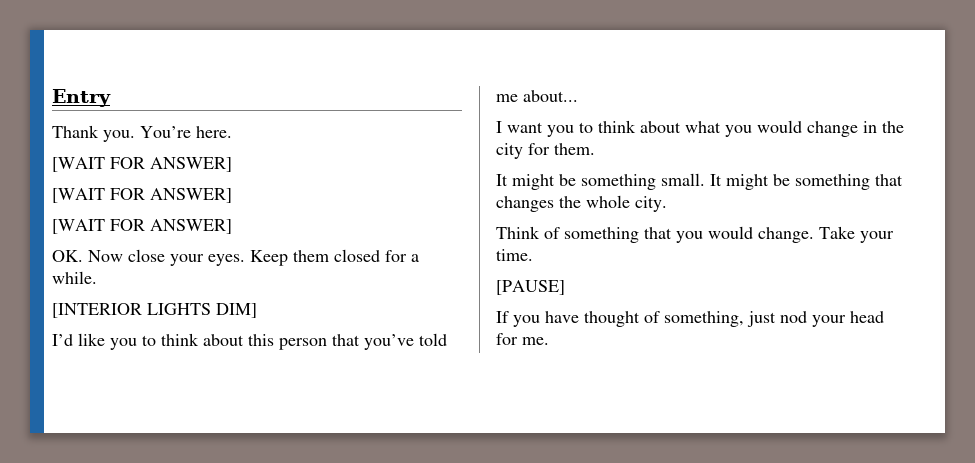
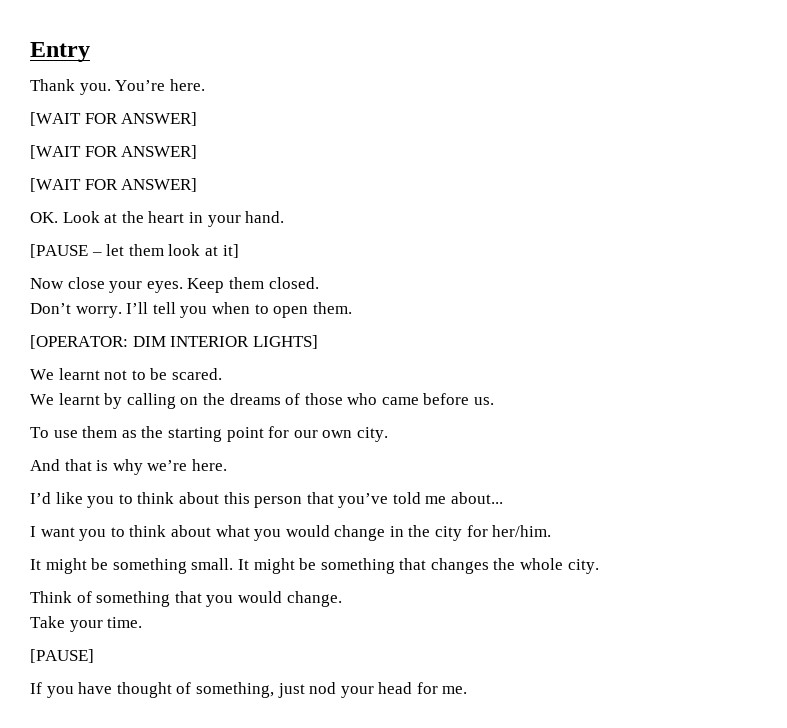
- OK. Now close your eyes.
+ OK. Look at the heart in your hand.
+ [PAUSE – let them look at it]
+ Now close your eyes.
- Keep them closed for a while.
- [INTERIOR LIGHTS DIM]
+ Keep them closed.
+ Don’t worry. I’ll tell you when to open them.
+ [OPERATOR: DIM INTERIOR LIGHTS]
+ We learnt not to be scared.
+ We learnt by calling on the dreams of those who came before us.
+ To use them as the starting point for our own city.
+ And that is why we’re here.
- I want you to think about what you would change in the city for them.
+ I want you to think about what you would change in the city for her/him.
- Think of something that you would change. Take your time.
+ Think of something that you would change.
+ Take your time.

